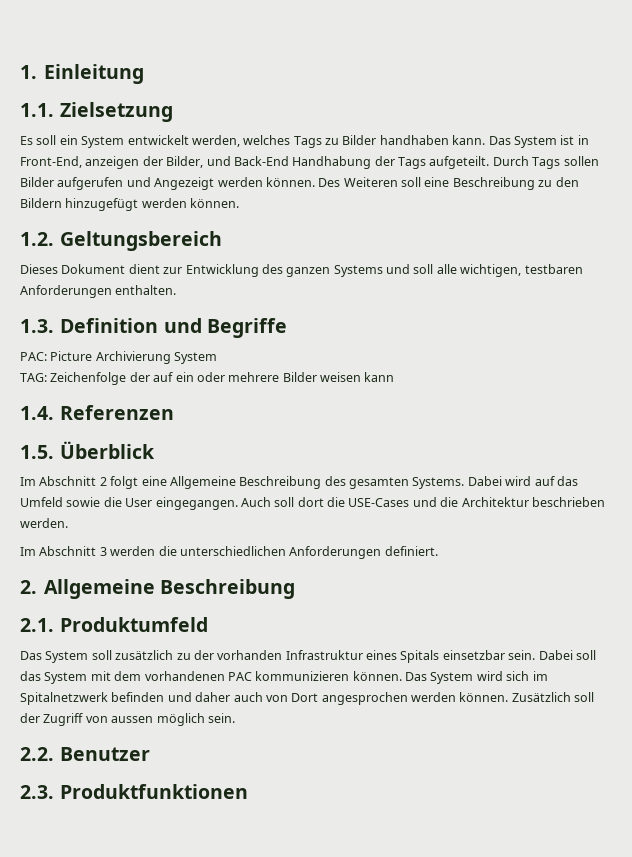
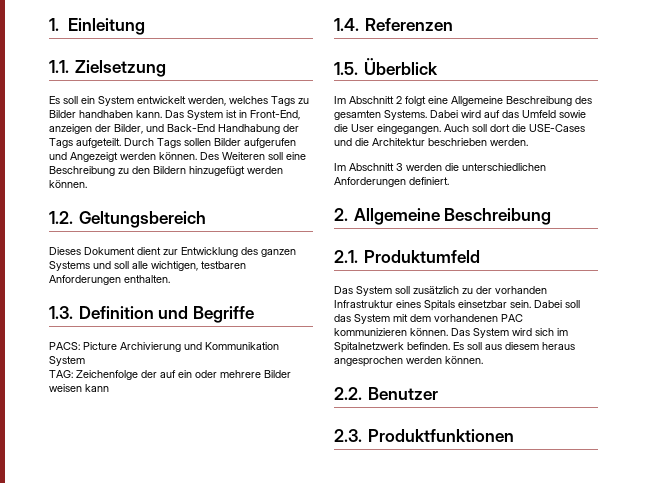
- PAC: Picture Archivierung System
+ PACS: Picture Archivierung und Kommunikation System
- Das System wird sich im Spitalnetzwerk befinden und daher auch von Dort angesprochen werden können. Zusätzlich soll der Zugriff von aussen möglich sein.
+ Das System wird sich im Spitalnetzwerk befinden. Es soll aus diesem heraus angesprochen werden können.

